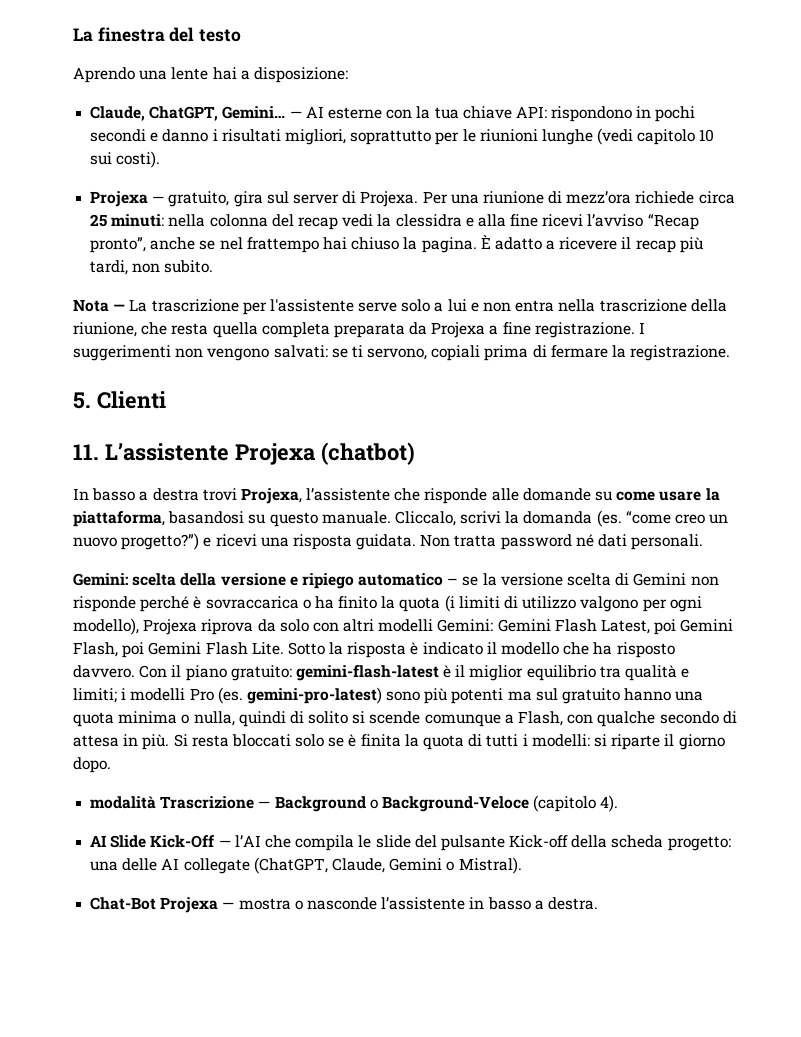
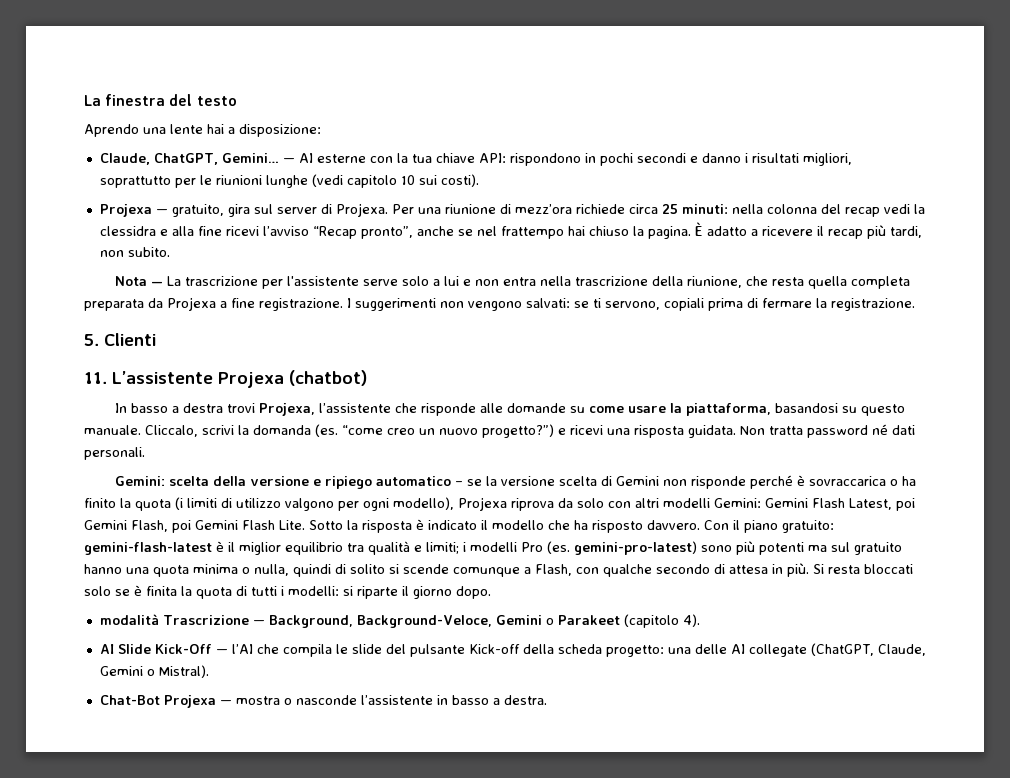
- modalità Trascrizione — Background o Background-Veloce (capitolo 4).
+ modalità Trascrizione — Background, Background-Veloce, Gemini o Parakeet (capitolo 4).

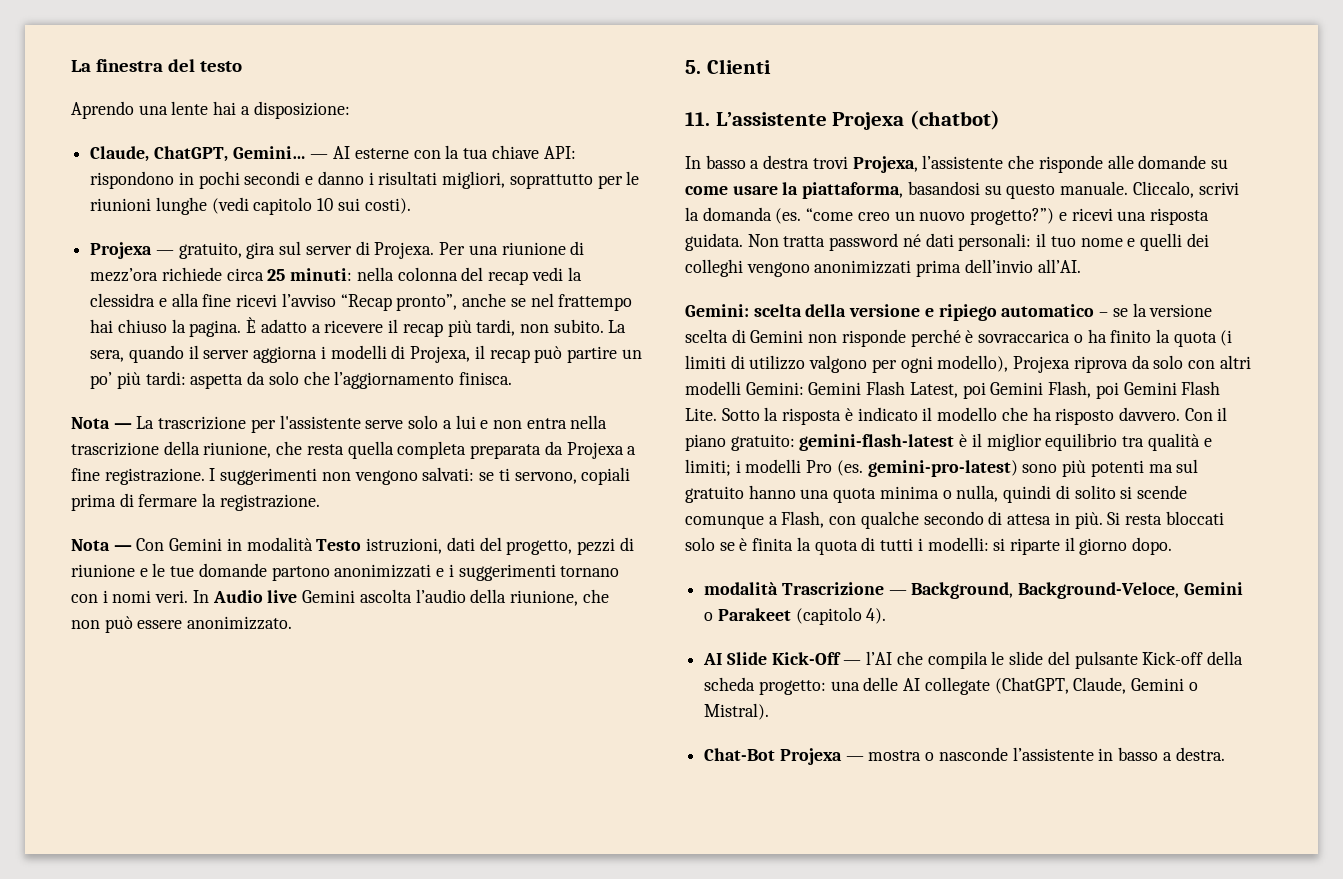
+ La sera, quando il server aggiorna i modelli di Projexa, il recap può partire un po’ più tardi: aspetta da solo che l’aggiornamento finisca.
+ Nota — Con Gemini in modalità Testo istruzioni, dati del progetto, pezzi di riunione e le tue domande partono anonimizzati e i suggerimenti tornano con i nomi veri. In Audio live Gemini ascolta l’audio della riunione, che non può essere anonimizzato.
- Non tratta password né dati personali.
+ Non tratta password né dati personali: il tuo nome e quelli dei colleghi vengono anonimizzati prima dell’invio all’AI.

